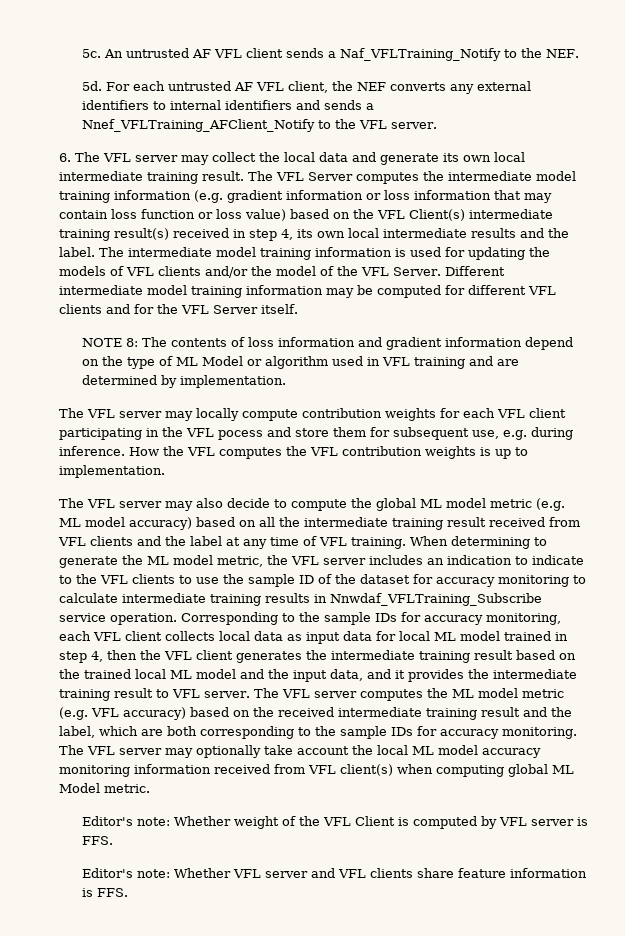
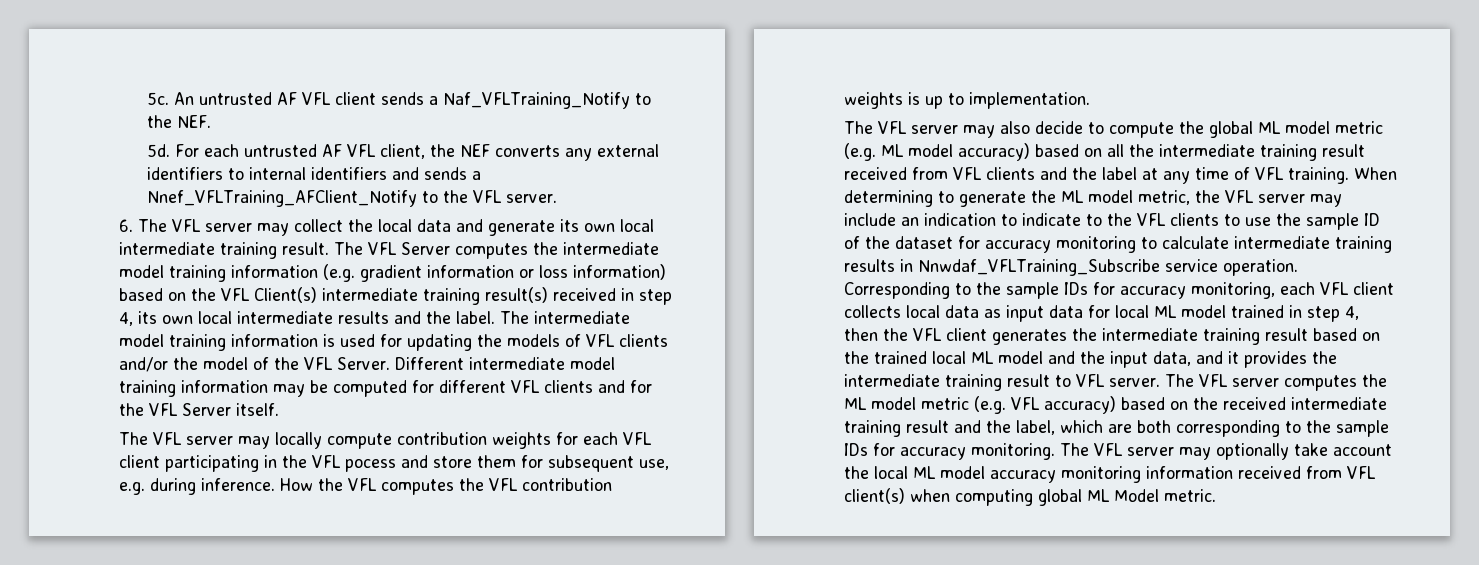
- The VFL Server computes the intermediate model training information (e.g. gradient information or loss information that may contain loss function or loss value) based on the VFL Client(s) intermediate training result(s) received in step 4, its own local intermediate results and the label.
+ The VFL Server computes the intermediate model training information (e.g. gradient information or loss information) based on the VFL Client(s) intermediate training result(s) received in step 4, its own local intermediate results and the label.
- NOTE 8: The contents of loss information and gradient information depend on the type of ML Model or algorithm used in VFL training and are determined by implementation.
- When determining to generate the ML model metric, the VFL server includes an indication to indicate to the VFL clients to use the sample ID of the dataset for accuracy monitoring to calculate intermediate training results in Nnwdaf_VFLTraining_Subscribe service operation.
+ When determining to generate the ML model metric, the VFL server may include an indication to indicate to the VFL clients to use the sample ID of the dataset for accuracy monitoring to calculate intermediate training results in Nnwdaf_VFLTraining_Subscribe service operation.
- Editor's note: Whether weight of the VFL Client is computed by VFL server is FFS.
- Editor's note: Whether VFL server and VFL clients share feature information is FFS.

